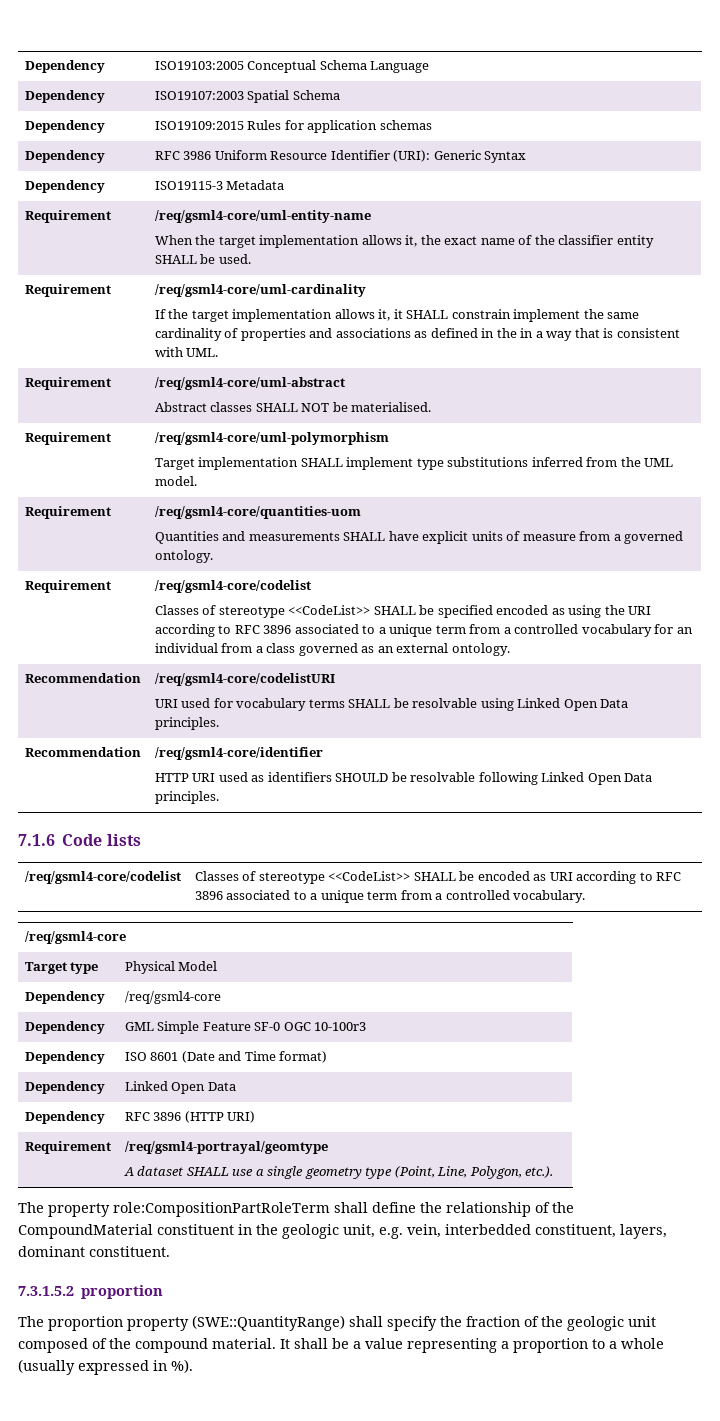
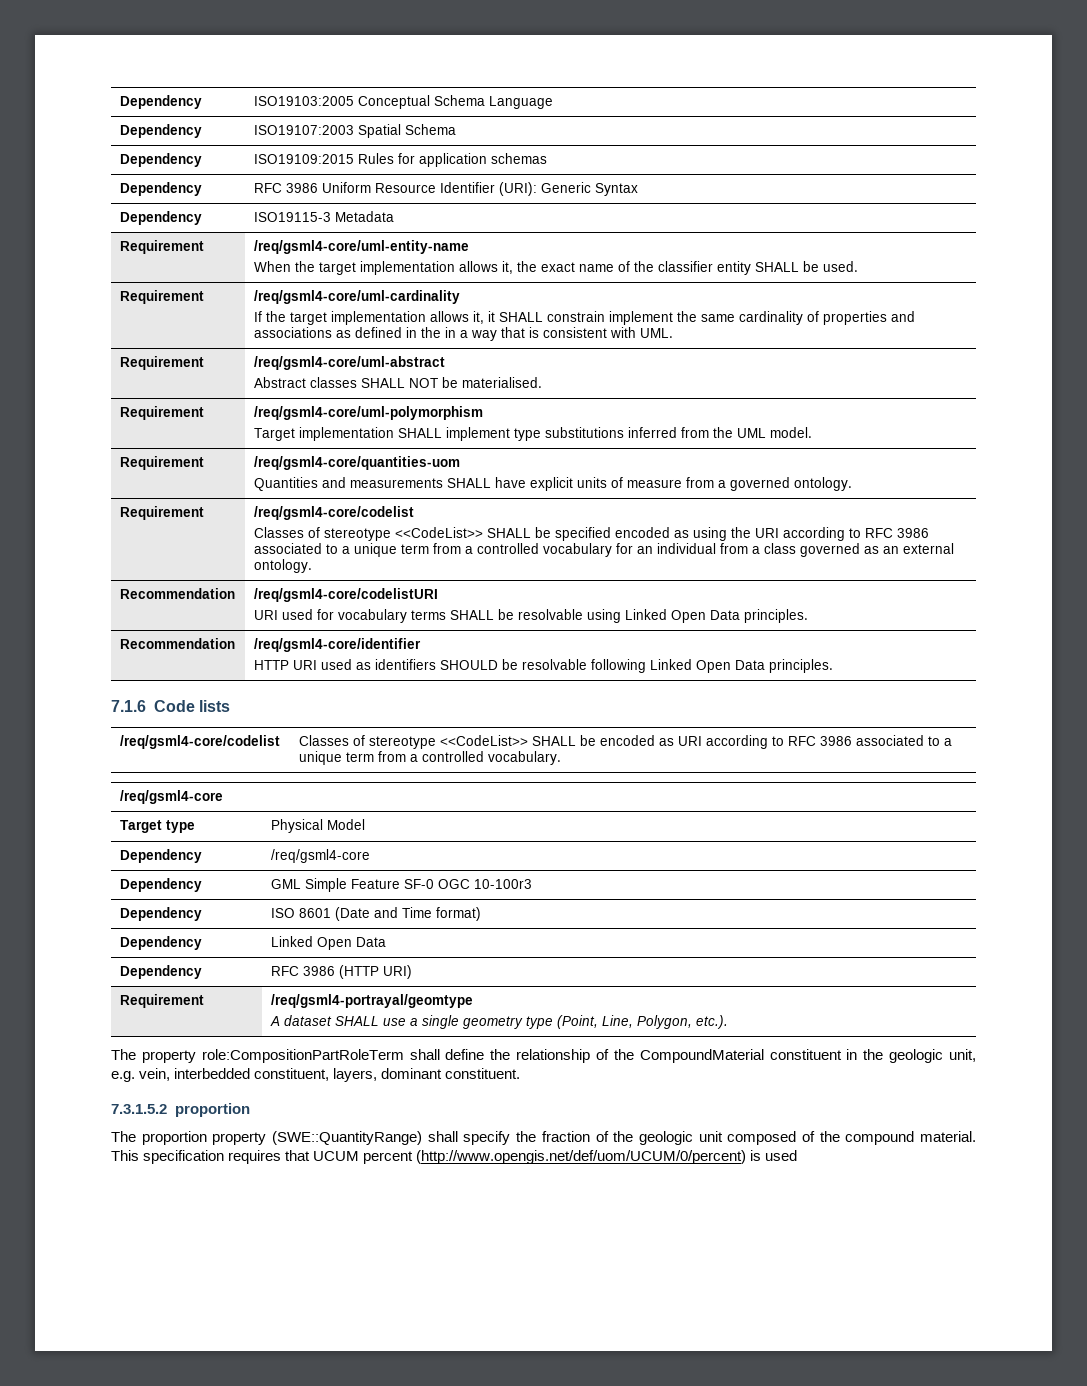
  Requirement | /req/gsml4-core/codelist
- Classes of stereotype <<CodeList>> SHALL be specified encoded as using the URI according to RFC 3896 associated to a unique term from a controlled vocabulary for an individual from a class governed as an external ontology.
+ Classes of stereotype <<CodeList>> SHALL be specified encoded as using the URI according to RFC 3986 associated to a unique term from a controlled vocabulary for an individual from a class governed as an external ontology.
- /req/gsml4-core/codelist | Classes of stereotype <<CodeList>> SHALL be encoded as URI according to RFC 3896 associated to a unique term from a controlled vocabulary.
+ /req/gsml4-core/codelist | Classes of stereotype <<CodeList>> SHALL be encoded as URI according to RFC 3986 associated to a unique term from a controlled vocabulary.
- Dependency | RFC 3896 (HTTP URI)
+ Dependency | RFC 3986 (HTTP URI)
- It shall be a value representing a proportion to a whole (usually expressed in %).
+ This specification requires that UCUM percent (http://www.opengis.net/def/uom/UCUM/0/percent) is used

